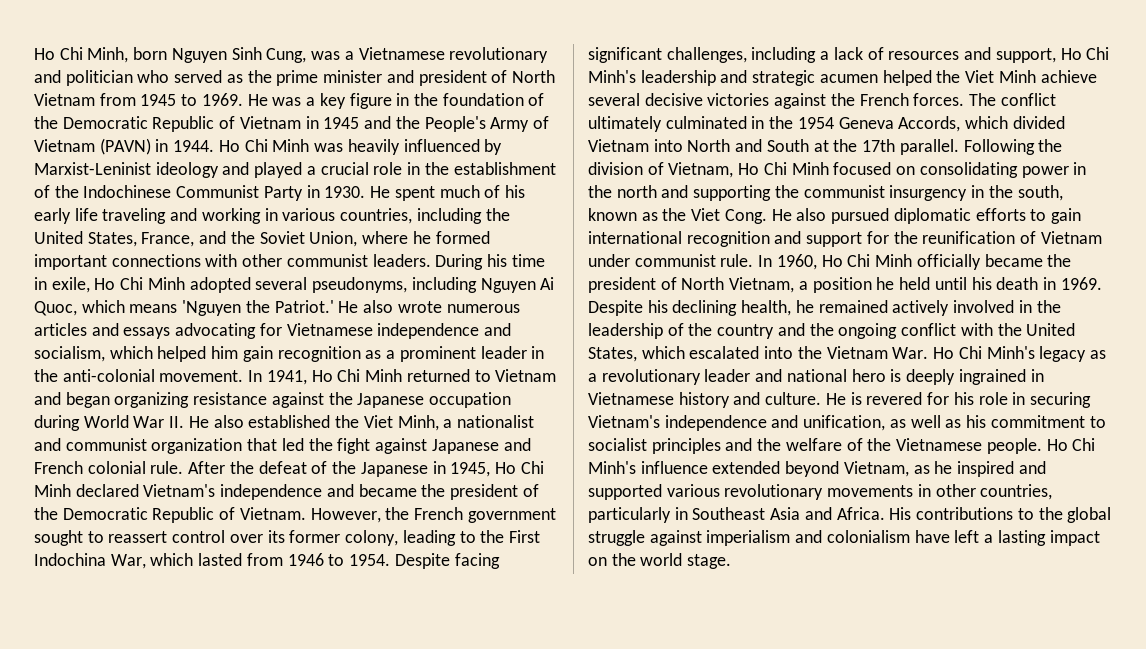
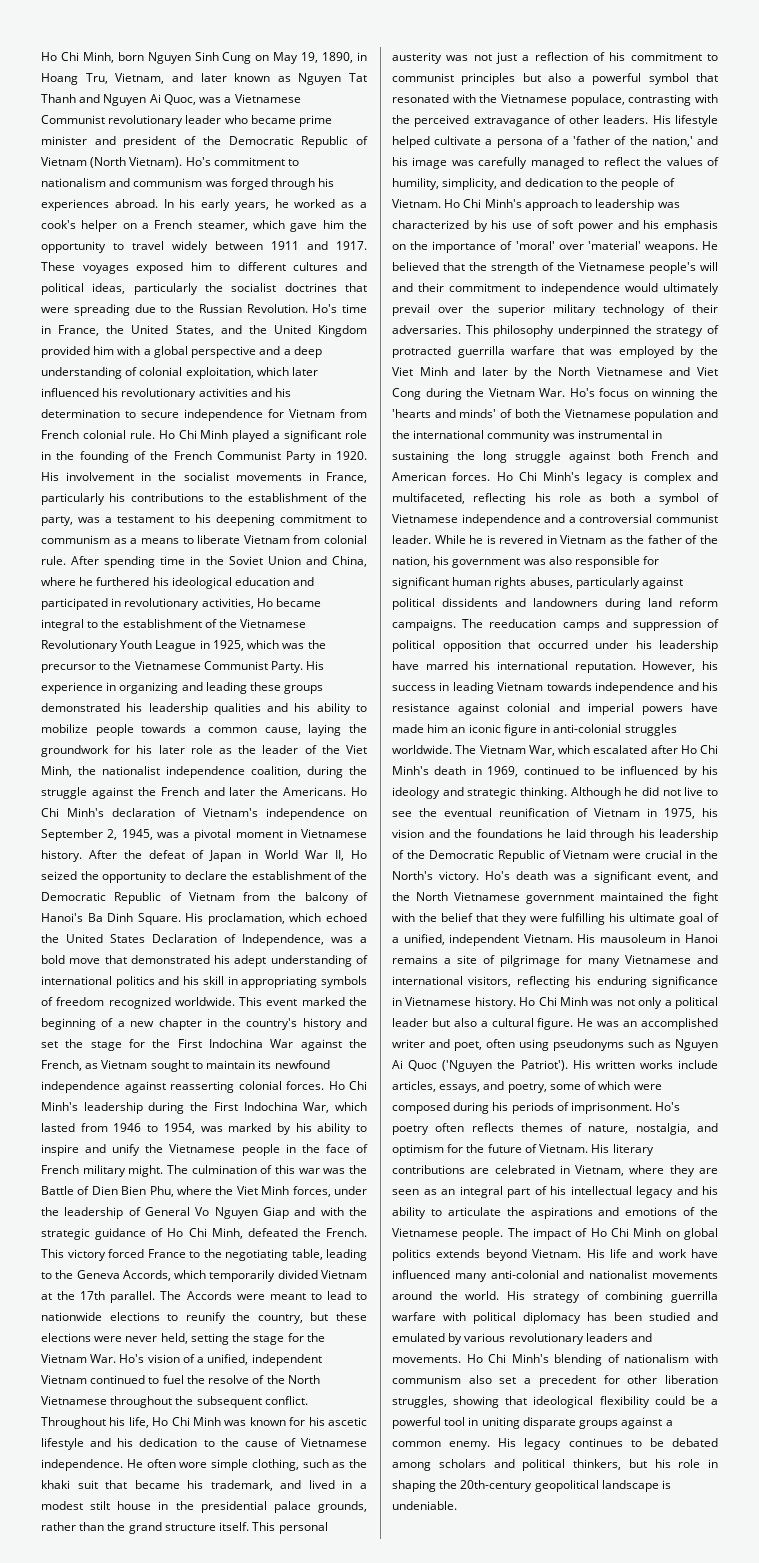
- Ho Chi Minh, born Nguyen Sinh Cung, was a Vietnamese revolutionary and politician who served as the prime minister and president of North Vietnam from 1945 to 1969. He was a key figure in the foundation of the Democratic Republic of Vietnam in 1945 and the People's Army of Vietnam (PAVN) in 1944. Ho Chi Minh was heavily influenced by Marxist-Leninist ideology and played a crucial role in the establishment of the Indochinese Communist Party in 1930. He spent much of his early life traveling and working in various countries, including the United States, France, and the Soviet Union, where he formed important connections with other communist leaders. During his time in exile, Ho Chi Minh adopted several pseudonyms, including Nguyen Ai Quoc, which means 'Nguyen the Patriot.' He also wrote numerous articles and essays advocating for Vietnamese independence and socialism, which helped him gain recognition as a prominent leader in the anti-colonial movement. In 1941, Ho Chi Minh returned to Vietnam and began organizing resistance against the Japanese occupation during World War II. He also established the Viet Minh, a nationalist and communist organization that led the fight against Japanese and French colonial rule. After the defeat of the Japanese in 1945, Ho Chi Minh declared Vietnam's independence and became the president of the Democratic Republic of Vietnam. However, the French government sought to reassert control over its former colony, leading to the First Indochina War, which lasted from 1946 to 1954. Despite facing significant challenges, including a lack of resources and support, Ho Chi Minh's leadership and strategic acumen helped the Viet Minh achieve several decisive victories against the French forces. The conflict ultimately culminated in the 1954 Geneva Accords, which divided Vietnam into North and South at the 17th parallel. Following the division of Vietnam, Ho Chi Minh focused on consolidating power in the north and supporting the communist insurgency in the south, known as the Viet Cong. He also pursued diplomatic efforts to gain international recognition and support for the reunification of Vietnam under communist rule. In 1960, Ho Chi Minh officially became the president of North Vietnam, a position he held until his death in 1969. Despite his declining health, he remained actively involved in the leadership of the country and the ongoing conflict with the United States, which escalated into the Vietnam War. Ho Chi Minh's legacy as a revolutionary leader and national hero is deeply ingrained in Vietnamese history and culture. He is revered for his role in securing Vietnam's independence and unification, as well as his commitment to socialist principles and the welfare of the Vietnamese people. Ho Chi Minh's influence extended beyond Vietnam, as he inspired and supported various revolutionary movements in other countries, particularly in Southeast Asia and Africa. His contributions to the global struggle against imperialism and colonialism have left a lasting impact on the world stage.
+ Ho Chi Minh, born Nguyen Sinh Cung on May 19, 1890, in Hoang Tru, Vietnam, and later known as Nguyen Tat Thanh and Nguyen Ai Quoc, was a Vietnamese Communist revolutionary leader who became prime minister and president of the Democratic Republic of Vietnam (North Vietnam). Ho's commitment to nationalism and communism was forged through his experiences abroad. In his early years, he worked as a cook's helper on a French steamer, which gave him the opportunity to travel widely between 1911 and 1917. These voyages exposed him to different cultures and political ideas, particularly the socialist doctrines that were spreading due to the Russian Revolution. Ho's time in France, the United States, and the United Kingdom provided him with a global perspective and a deep understanding of colonial exploitation, which later influenced his revolutionary activities and his determination to secure independence for Vietnam from French colonial rule. Ho Chi Minh played a significant role in the founding of the French Communist Party in 1920. His involvement in the socialist movements in France, particularly his contributions to the establishment of the party, was a testament to his deepening commitment to communism as a means to liberate Vietnam from colonial rule. After spending time in the Soviet Union and China, where he furthered his ideological education and participated in revolutionary activities, Ho became integral to the establishment of the Vietnamese Revolutionary Youth League in 1925, which was the precursor to the Vietnamese Communist Party. His experience in organizing and leading these groups demonstrated his leadership qualities and his ability to mobilize people towards a common cause, laying the groundwork for his later role as the leader of the Viet Minh, the nationalist independence coalition, during the struggle against the French and later the Americans. Ho Chi Minh's declaration of Vietnam's independence on September 2, 1945, was a pivotal moment in Vietnamese history. After the defeat of Japan in World War II, Ho seized the opportunity to declare the establishment of the Democratic Republic of Vietnam from the balcony of Hanoi's Ba Dinh Square. His proclamation, which echoed the United States Declaration of Independence, was a bold move that demonstrated his adept understanding of international politics and his skill in appropriating symbols of freedom recognized worldwide. This event marked the beginning of a new chapter in the country's history and set the stage for the First Indochina War against the French, as Vietnam sought to maintain its newfound independence against reasserting colonial forces. Ho Chi Minh's leadership during the First Indochina War, which lasted from 1946 to 1954, was marked by his ability to inspire and unify the Vietnamese people in the face of French military might. The culmination of this war was the Battle of Dien Bien Phu, where the Viet Minh forces, under the leadership of General Vo Nguyen Giap and with the strategic guidance of Ho Chi Minh, defeated the French. This victory forced France to the negotiating table, leading to the Geneva Accords, which temporarily divided Vietnam at the 17th parallel. The Accords were meant to lead to nationwide elections to reunify the country, but these elections were never held, setting the stage for the Vietnam War. Ho's vision of a unified, independent Vietnam continued to fuel the resolve of the North Vietnamese throughout the subsequent conflict. Throughout his life, Ho Chi Minh was known for his ascetic lifestyle and his dedication to the cause of Vietnamese independence. He often wore simple clothing, such as the khaki suit that became his trademark, and lived in a modest stilt house in the presidential palace grounds, rather than the grand structure itself. This personal austerity was not just a reflection of his commitment to communist principles but also a powerful symbol that resonated with the Vietnamese populace, contrasting with the perceived extravagance of other leaders. His lifestyle helped cultivate a persona of a 'father of the nation,' and his image was carefully managed to reflect the values of humility, simplicity, and dedication to the people of Vietnam. Ho Chi Minh's approach to leadership was characterized by his use of soft power and his emphasis on the importance of 'moral' over 'material' weapons. He believed that the strength of the Vietnamese people's will and their commitment to independence would ultimately prevail over the superior military technology of their adversaries. This philosophy underpinned the strategy of protracted guerrilla warfare that was employed by the Viet Minh and later by the North Vietnamese and Viet Cong during the Vietnam War. Ho's focus on winning the 'hearts and minds' of both the Vietnamese population and the international community was instrumental in sustaining the long struggle against both French and American forces. Ho Chi Minh's legacy is complex and multifaceted, reflecting his role as both a symbol of Vietnamese independence and a controversial communist leader. While he is revered in Vietnam as the father of the nation, his government was also responsible for significant human rights abuses, particularly against political dissidents and landowners during land reform campaigns. The reeducation camps and suppression of political opposition that occurred under his leadership have marred his international reputation. However, his success in leading Vietnam towards independence and his resistance against colonial and imperial powers have made him an iconic figure in anti-colonial struggles worldwide. The Vietnam War, which escalated after Ho Chi Minh's death in 1969, continued to be influenced by his ideology and strategic thinking. Although he did not live to see the eventual reunification of Vietnam in 1975, his vision and the foundations he laid through his leadership of the Democratic Republic of Vietnam were crucial in the North's victory. Ho's death was a significant event, and the North Vietnamese government maintained the fight with the belief that they were fulfilling his ultimate goal of a unified, independent Vietnam. His mausoleum in Hanoi remains a site of pilgrimage for many Vietnamese and international visitors, reflecting his enduring significance in Vietnamese history. Ho Chi Minh was not only a political leader but also a cultural figure. He was an accomplished writer and poet, often using pseudonyms such as Nguyen Ai Quoc ('Nguyen the Patriot'). His written works include articles, essays, and poetry, some of which were composed during his periods of imprisonment. Ho's poetry often reflects themes of nature, nostalgia, and optimism for the future of Vietnam. His literary contributions are celebrated in Vietnam, where they are seen as an integral part of his intellectual legacy and his ability to articulate the aspirations and emotions of the Vietnamese people. The impact of Ho Chi Minh on global politics extends beyond Vietnam. His life and work have influenced many anti-colonial and nationalist movements around the world. His strategy of combining guerrilla warfare with political diplomacy has been studied and emulated by various revolutionary leaders and movements. Ho Chi Minh's blending of nationalism with communism also set a precedent for other liberation struggles, showing that ideological flexibility could be a powerful tool in uniting disparate groups against a common enemy. His legacy continues to be debated among scholars and political thinkers, but his role in shaping the 20th-century geopolitical landscape is undeniable.

